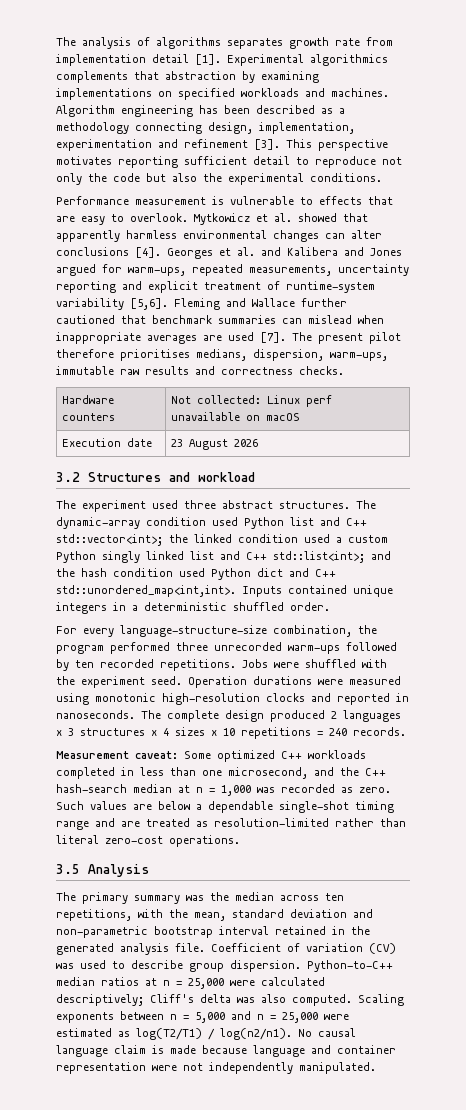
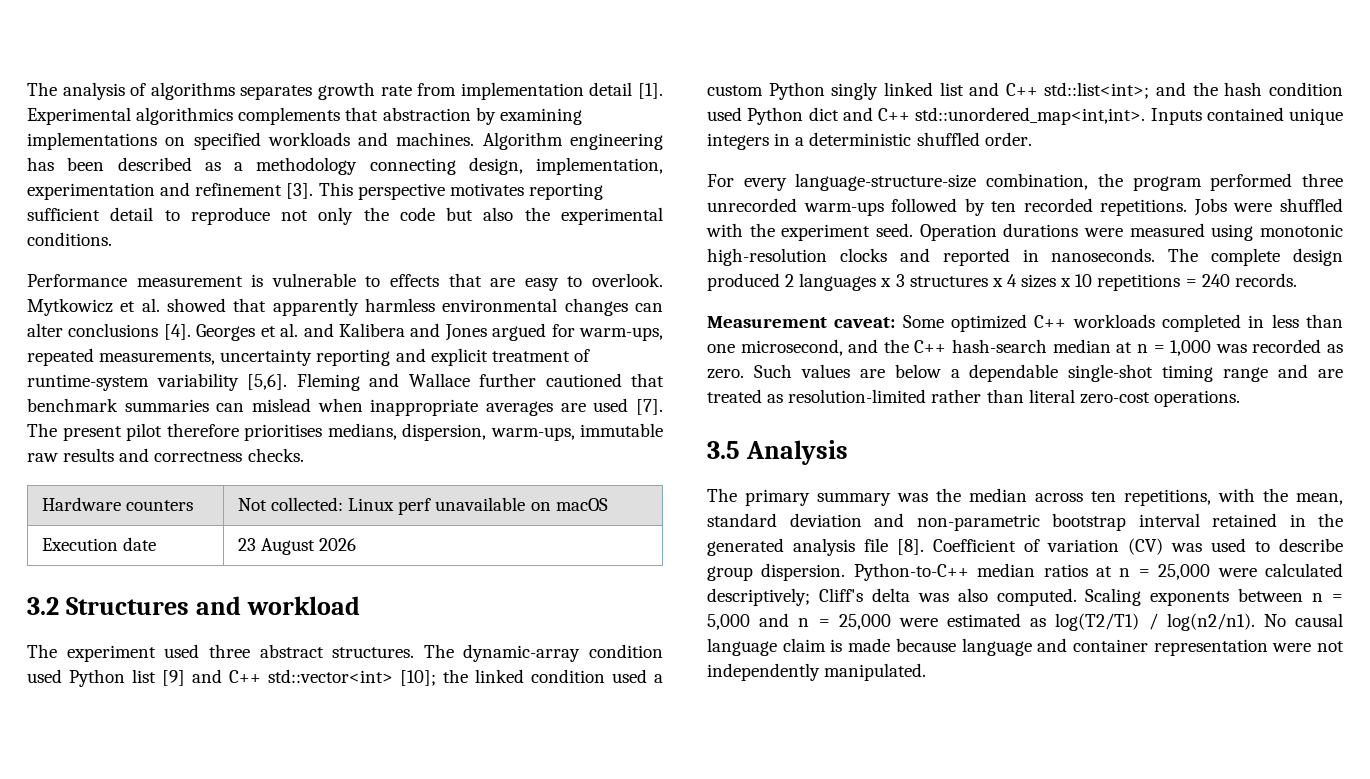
- The dynamic-array condition used Python list and C++ std::vector<int>; the linked condition used a custom Python singly linked list and C++ std::list<int>; and the hash condition used Python dict and C++ std::unordered_map<int,int>.
+ The dynamic-array condition used Python list [9] and C++ std::vector<int> [10]; the linked condition used a custom Python singly linked list and C++ std::list<int>; and the hash condition used Python dict and C++ std::unordered_map<int,int>.
- The primary summary was the median across ten repetitions, with the mean, standard deviation and non-parametric bootstrap interval retained in the generated analysis file.
+ The primary summary was the median across ten repetitions, with the mean, standard deviation and non-parametric bootstrap interval retained in the generated analysis file [8].

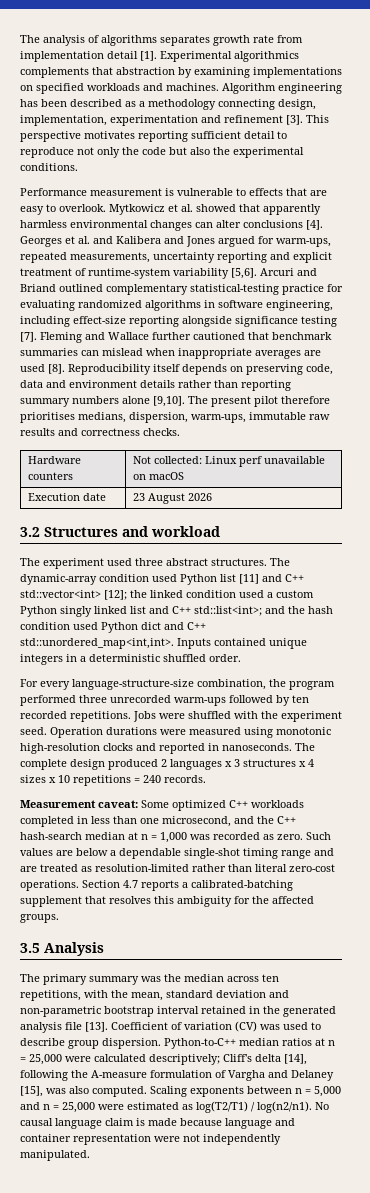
+ Arcuri and Briand outlined complementary statistical-testing practice for evaluating randomized algorithms in software engineering, including effect-size reporting alongside significance testing [7].
- Fleming and Wallace further cautioned that benchmark summaries can mislead when inappropriate averages are used [7].
+ Fleming and Wallace further cautioned that benchmark summaries can mislead when inappropriate averages are used [8]. Reproducibility itself depends on preserving code, data and environment details rather than reporting summary numbers alone [9,10].
- The dynamic-array condition used Python list [9] and C++ std::vector<int> [10]; the linked condition used a custom Python singly linked list and C++ std::list<int>; and the hash condition used Python dict and C++ std::unordered_map<int,int>.
+ The dynamic-array condition used Python list [11] and C++ std::vector<int> [12]; the linked condition used a custom Python singly linked list and C++ std::list<int>; and the hash condition used Python dict and C++ std::unordered_map<int,int>.
+ Section 4.7 reports a calibrated-batching supplement that resolves this ambiguity for the affected groups.
- The primary summary was the median across ten repetitions, with the mean, standard deviation and non-parametric bootstrap interval retained in the generated analysis file [8].
+ The primary summary was the median across ten repetitions, with the mean, standard deviation and non-parametric bootstrap interval retained in the generated analysis file [13].
- Python-to-C++ median ratios at n = 25,000 were calculated descriptively; Cliff's delta was also computed.
+ Python-to-C++ median ratios at n = 25,000 were calculated descriptively; Cliff's delta [14], following the A-measure formulation of Vargha and Delaney [15], was also computed.

